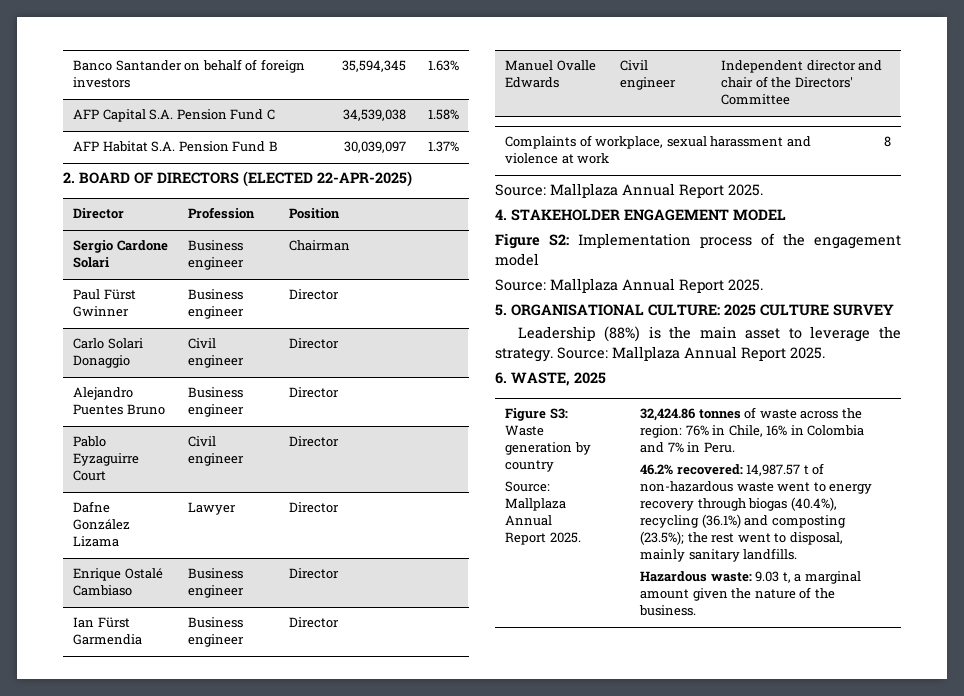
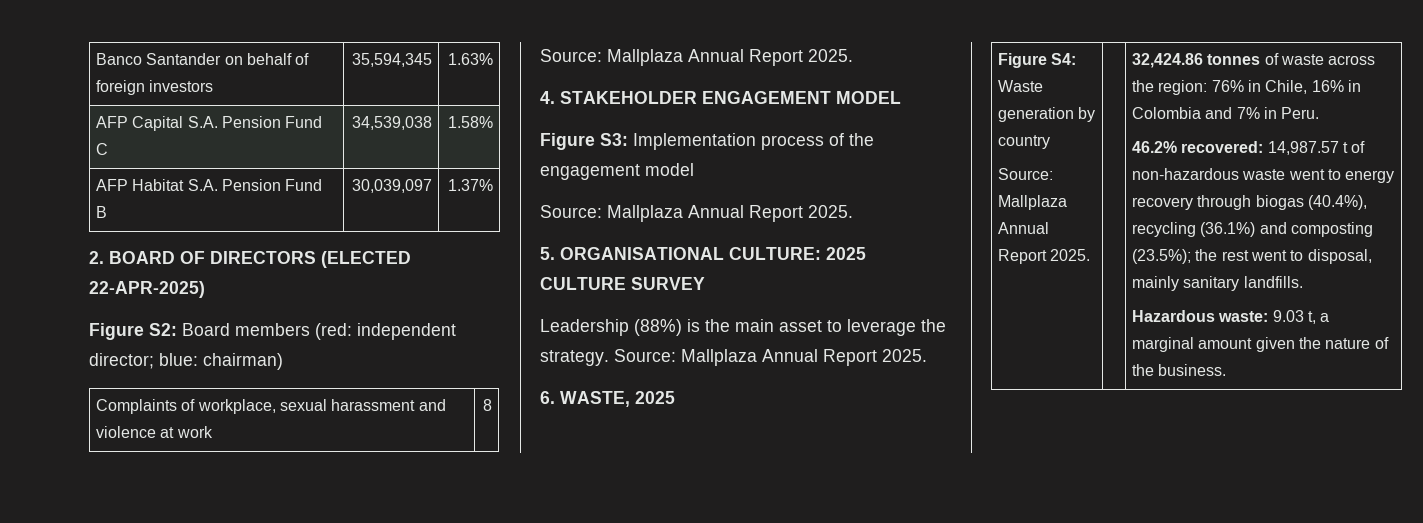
- Director | Profession | Position
- Sergio Cardone Solari | Business engineer | Chairman
- Paul Fürst Gwinner | Business engineer | Director
- Carlo Solari Donaggio | Civil engineer | Director
- Alejandro Puentes Bruno | Business engineer | Director
- Pablo Eyzaguirre Court | Civil engineer | Director
- Dafne González Lizama | Lawyer | Director
- Enrique Ostalé Cambiaso | Business engineer | Director
- Ian Fürst Garmendia | Business engineer | Director
- Manuel Ovalle Edwards | Civil engineer | Independent director and chair of the Directors' Committee
+ Figure S2: Board members (red: independent director; blue: chairman)
- Figure S2: Implementation process of the engagement model
+ Figure S3: Implementation process of the engagement model
- Figure S3: Waste generation by country
+ Figure S4: Waste generation by country

